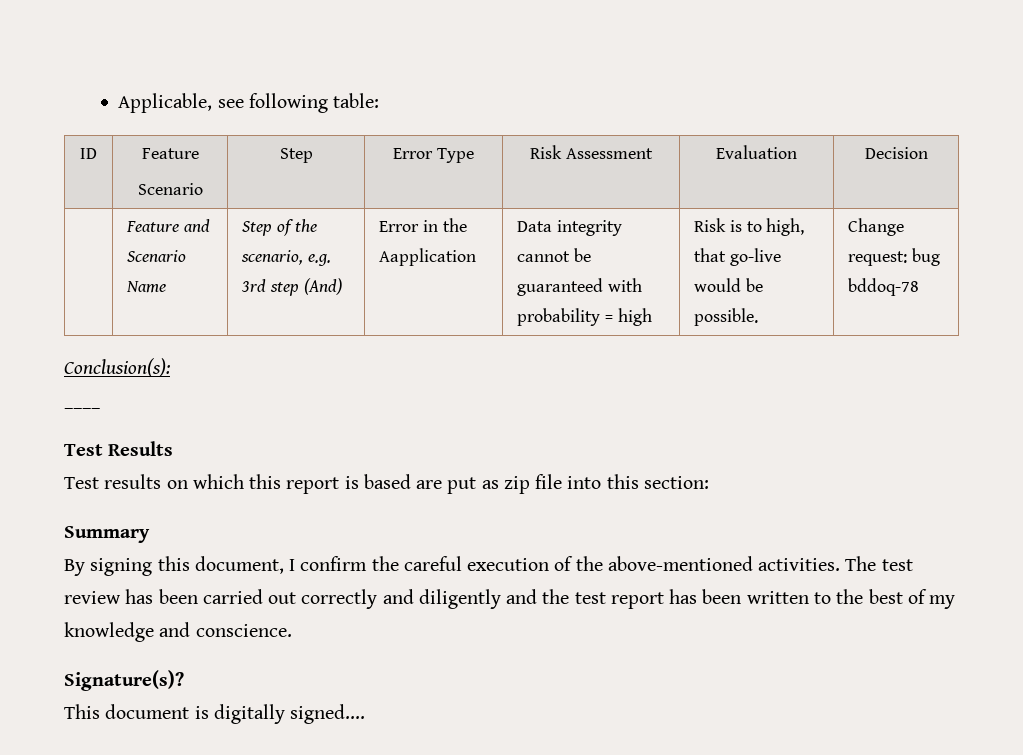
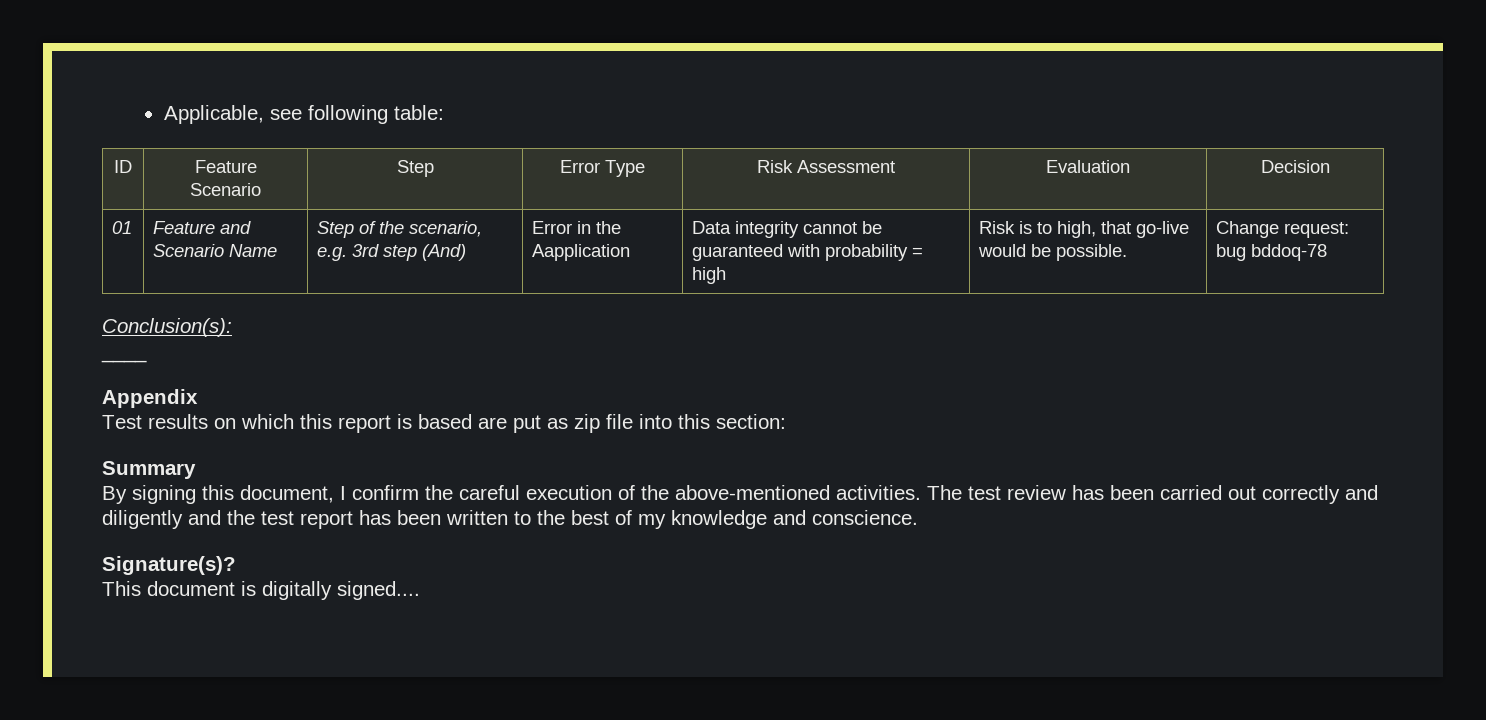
- | Feature and Scenario Name | Step of the scenario, e.g. 3rd step (And) | Error in the Aapplication | Data integrity cannot be guaranteed with probability = high | Risk is to high, that go-live would be possible. | Change request: bug bddoq-78
+ 01 | Feature and Scenario Name | Step of the scenario, e.g. 3rd step (And) | Error in the Aapplication | Data integrity cannot be guaranteed with probability = high | Risk is to high, that go-live would be possible. | Change request: bug bddoq-78
- Test Results
+ Appendix

